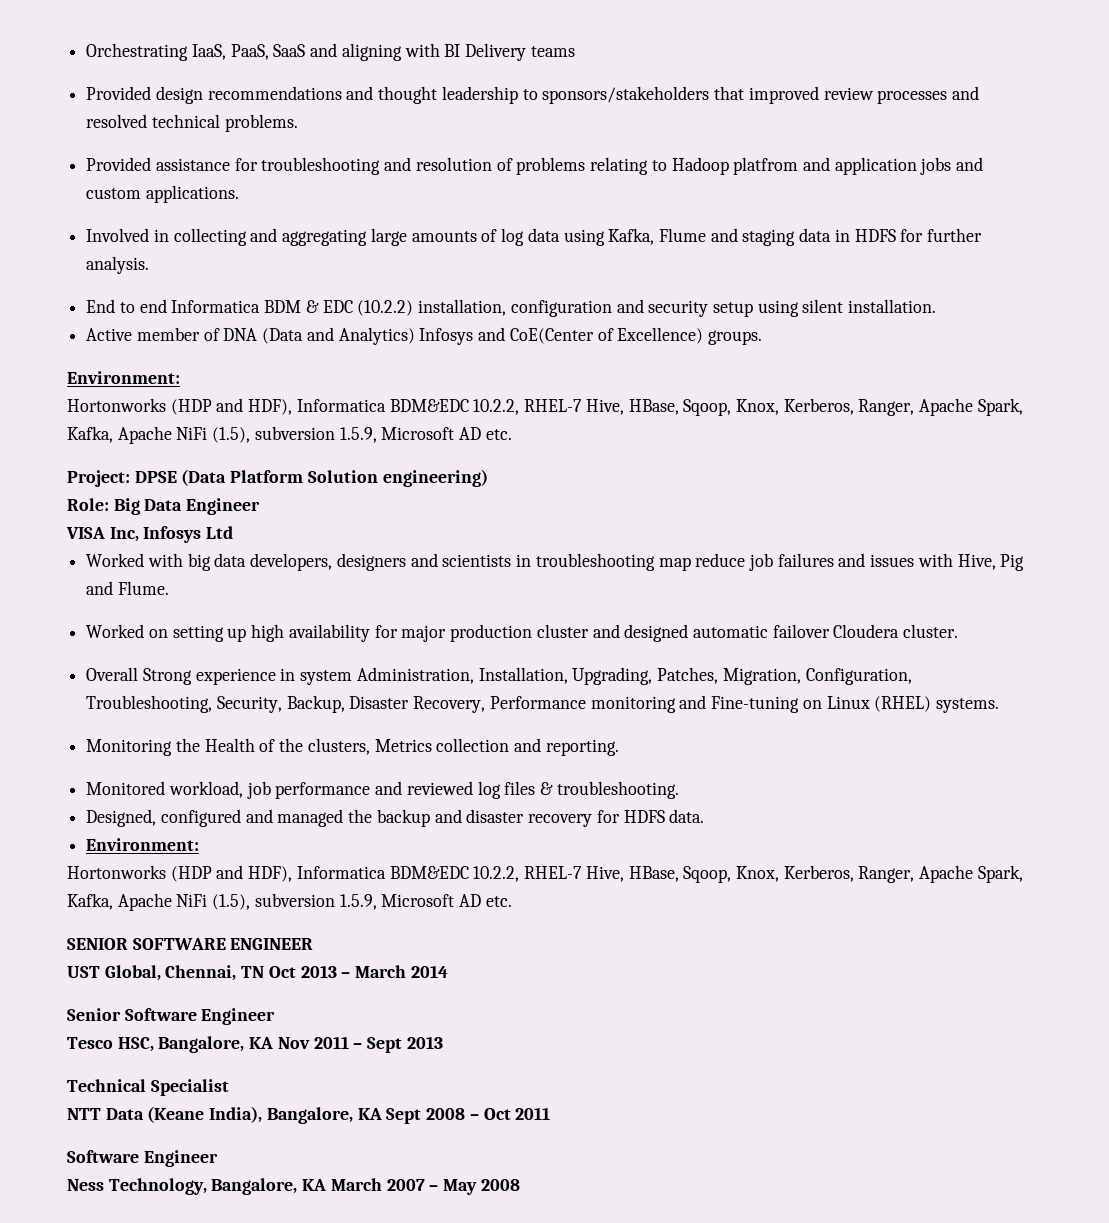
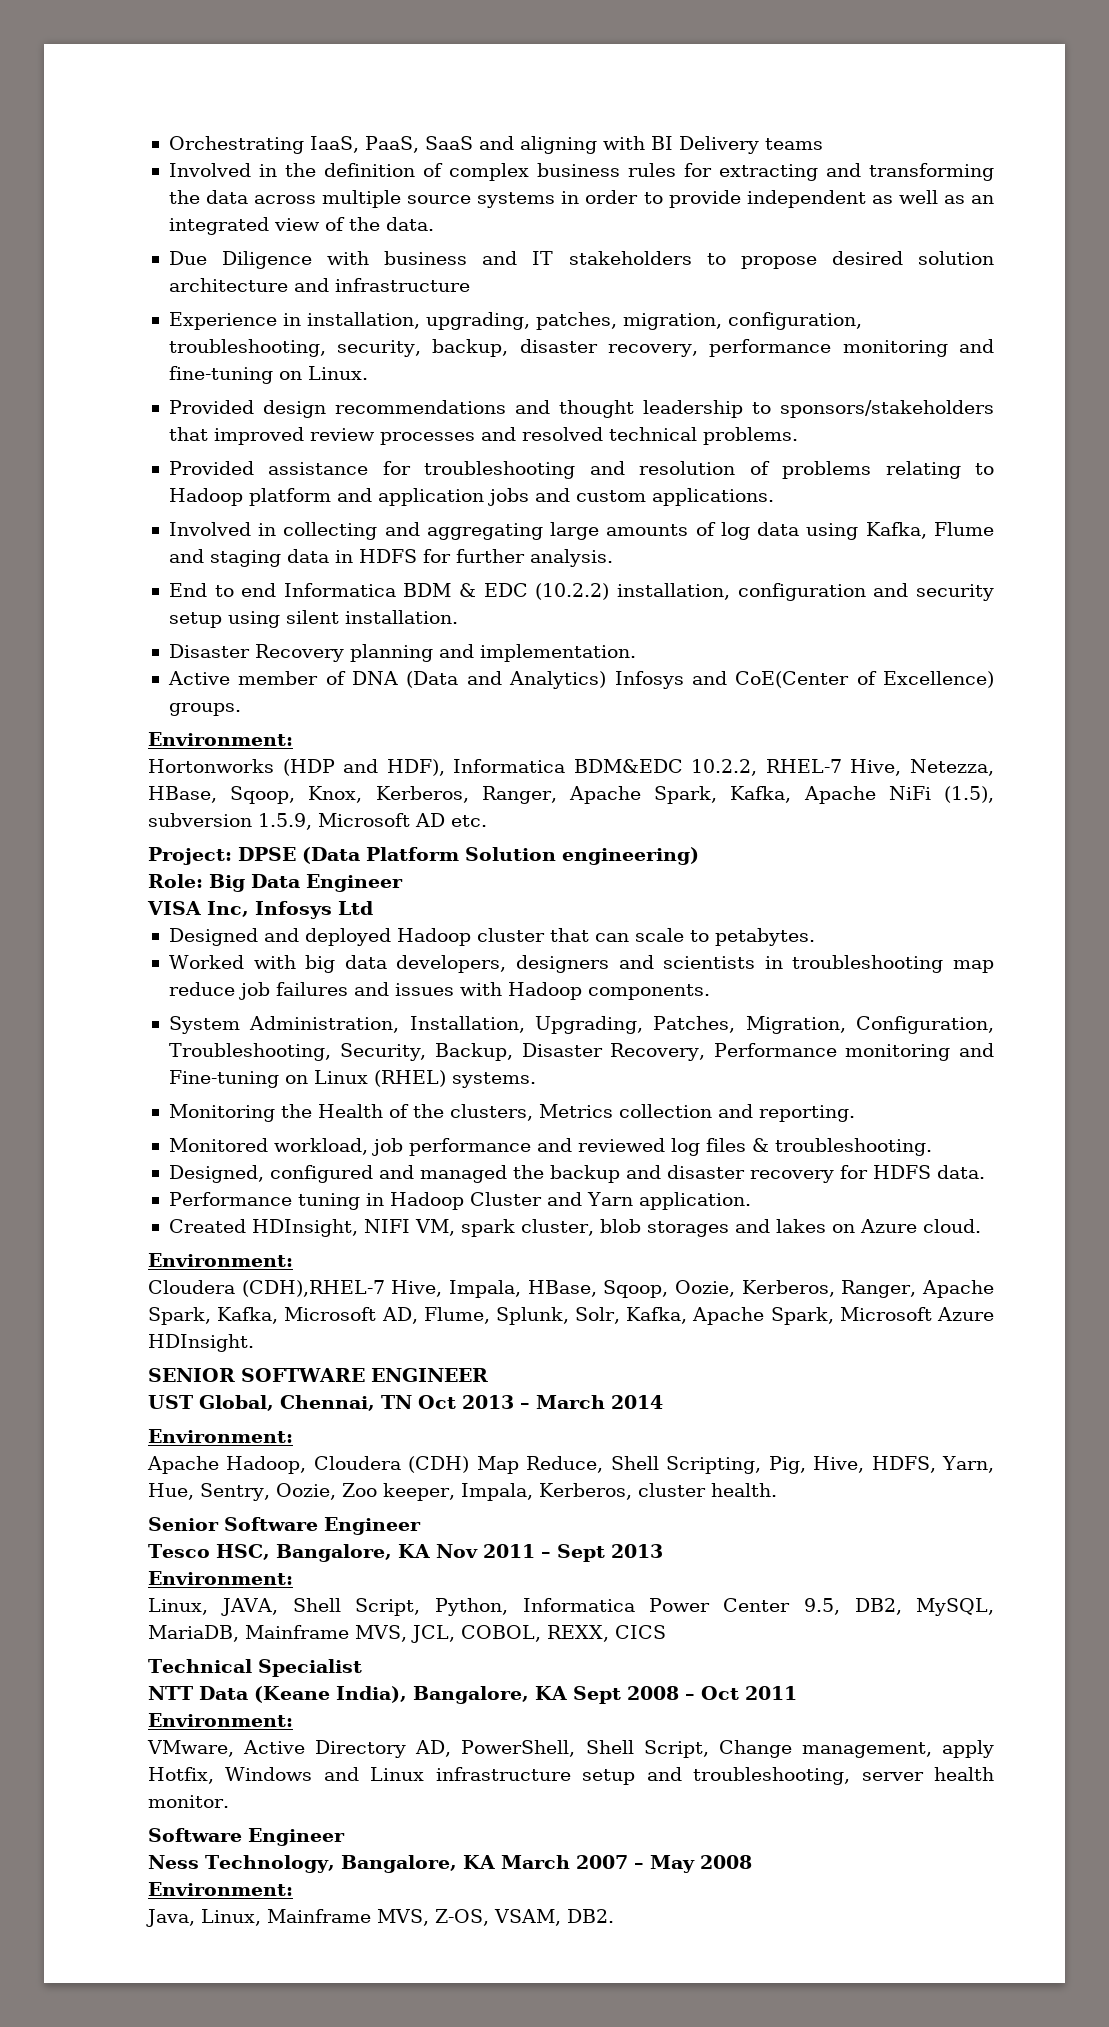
+ Involved in the definition of complex business rules for extracting and transforming the data across multiple source systems in order to provide independent as well as an integrated view of the data.
+ Due Diligence with business and IT stakeholders to propose desired solution architecture and infrastructure
+ Experience in installation, upgrading, patches, migration, configuration, troubleshooting, security, backup, disaster recovery, performance monitoring and fine-tuning on Linux.
- Provided assistance for troubleshooting and resolution of problems relating to Hadoop platfrom and application jobs and custom applications.
+ Provided assistance for troubleshooting and resolution of problems relating to Hadoop platform and application jobs and custom applications.
+ Disaster Recovery planning and implementation.
  Active member of DNA (Data and Analytics) Infosys and CoE(Center of Excellence) groups.
  Environment:
- Hortonworks (HDP and HDF), Informatica BDM&EDC 10.2.2, RHEL-7 Hive, HBase, Sqoop, Knox, Kerberos, Ranger, Apache Spark, Kafka, Apache NiFi (1.5), subversion 1.5.9, Microsoft AD etc.
+ Hortonworks (HDP and HDF), Informatica BDM&EDC 10.2.2, RHEL-7 Hive, Netezza, HBase, Sqoop, Knox, Kerberos, Ranger, Apache Spark, Kafka, Apache NiFi (1.5), subversion 1.5.9, Microsoft AD etc.
+ Designed and deployed Hadoop cluster that can scale to petabytes.
- Worked with big data developers, designers and scientists in troubleshooting map reduce job failures and issues with Hive, Pig and Flume.
- Worked on setting up high availability for major production cluster and designed automatic failover Cloudera cluster.
- Overall Strong experience in system Administration, Installation, Upgrading, Patches, Migration, Configuration, Troubleshooting, Security, Backup, Disaster Recovery, Performance monitoring and Fine-tuning on Linux (RHEL) systems.
+ Worked with big data developers, designers and scientists in troubleshooting map reduce job failures and issues with Hadoop components.
+ System Administration, Installation, Upgrading, Patches, Migration, Configuration, Troubleshooting, Security, Backup, Disaster Recovery, Performance monitoring and Fine-tuning on Linux (RHEL) systems.
  Designed, configured and managed the backup and disaster recovery for HDFS data.
+ Performance tuning in Hadoop Cluster and Yarn application.
+ Created HDInsight, NIFI VM, spark cluster, blob storages and lakes on Azure cloud.
  Environment:
- Hortonworks (HDP and HDF), Informatica BDM&EDC 10.2.2, RHEL-7 Hive, HBase, Sqoop, Knox, Kerberos, Ranger, Apache Spark, Kafka, Apache NiFi (1.5), subversion 1.5.9, Microsoft AD etc.
+ Cloudera (CDH),RHEL-7 Hive, Impala, HBase, Sqoop, Oozie, Kerberos, Ranger, Apache Spark, Kafka, Microsoft AD, Flume, Splunk, Solr, Kafka, Apache Spark, Microsoft Azure HDInsight.
  UST Global, Chennai, TN Oct 2013 – March 2014
+ Environment:
+ Apache Hadoop, Cloudera (CDH) Map Reduce, Shell Scripting, Pig, Hive, HDFS, Yarn, Hue, Sentry, Oozie, Zoo keeper, Impala, Kerberos, cluster health.
  Tesco HSC, Bangalore, KA Nov 2011 – Sept 2013
+ Environment:
+ Linux, JAVA, Shell Script, Python, Informatica Power Center 9.5, DB2, MySQL, MariaDB, Mainframe MVS, JCL, COBOL, REXX, CICS
  NTT Data (Keane India), Bangalore, KA Sept 2008 – Oct 2011
+ Environment:
+ VMware, Active Directory AD, PowerShell, Shell Script, Change management, apply Hotfix, Windows and Linux infrastructure setup and troubleshooting, server health monitor.
  Ness Technology, Bangalore, KA March 2007 – May 2008
+ Environment:
+ Java, Linux, Mainframe MVS, Z-OS, VSAM, DB2.

